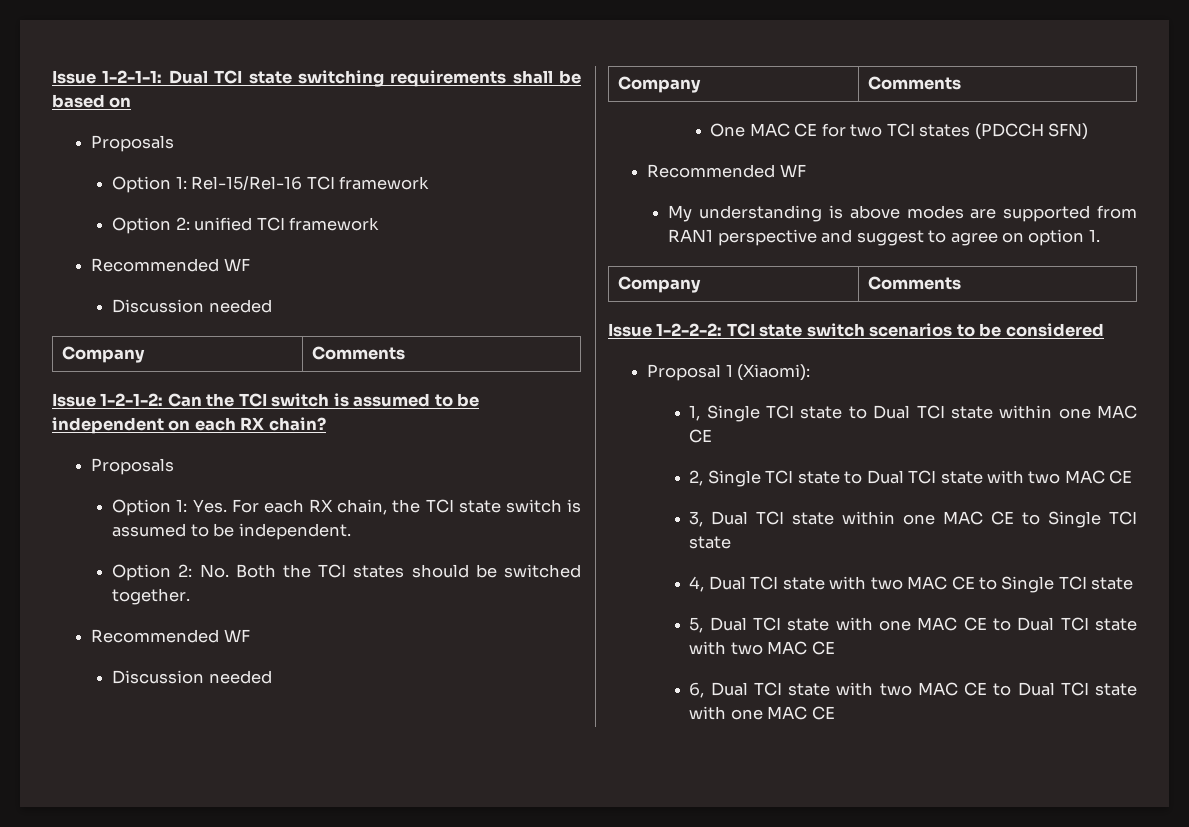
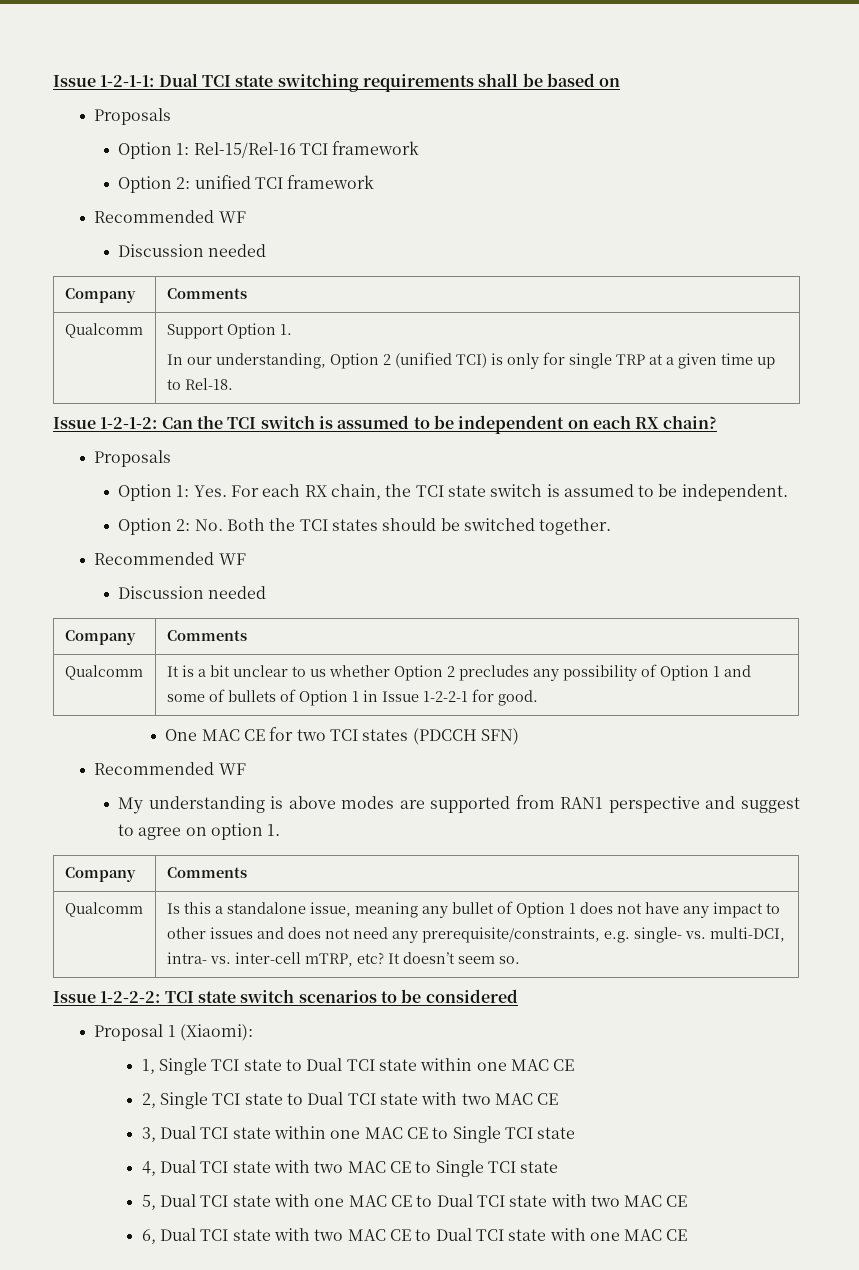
+ Qualcomm | Support Option 1.
+ In our understanding, Option 2 (unified TCI) is only for single TRP at a given time up to Rel-18.
+ Qualcomm | It is a bit unclear to us whether Option 2 precludes any possibility of Option 1 and some of bullets of Option 1 in Issue 1-2-2-1 for good.
+ Qualcomm | Is this a standalone issue, meaning any bullet of Option 1 does not have any impact to other issues and does not need any prerequisite/constraints, e.g. single- vs. multi-DCI, intra- vs. inter-cell mTRP, etc? It doesn’t seem so.

